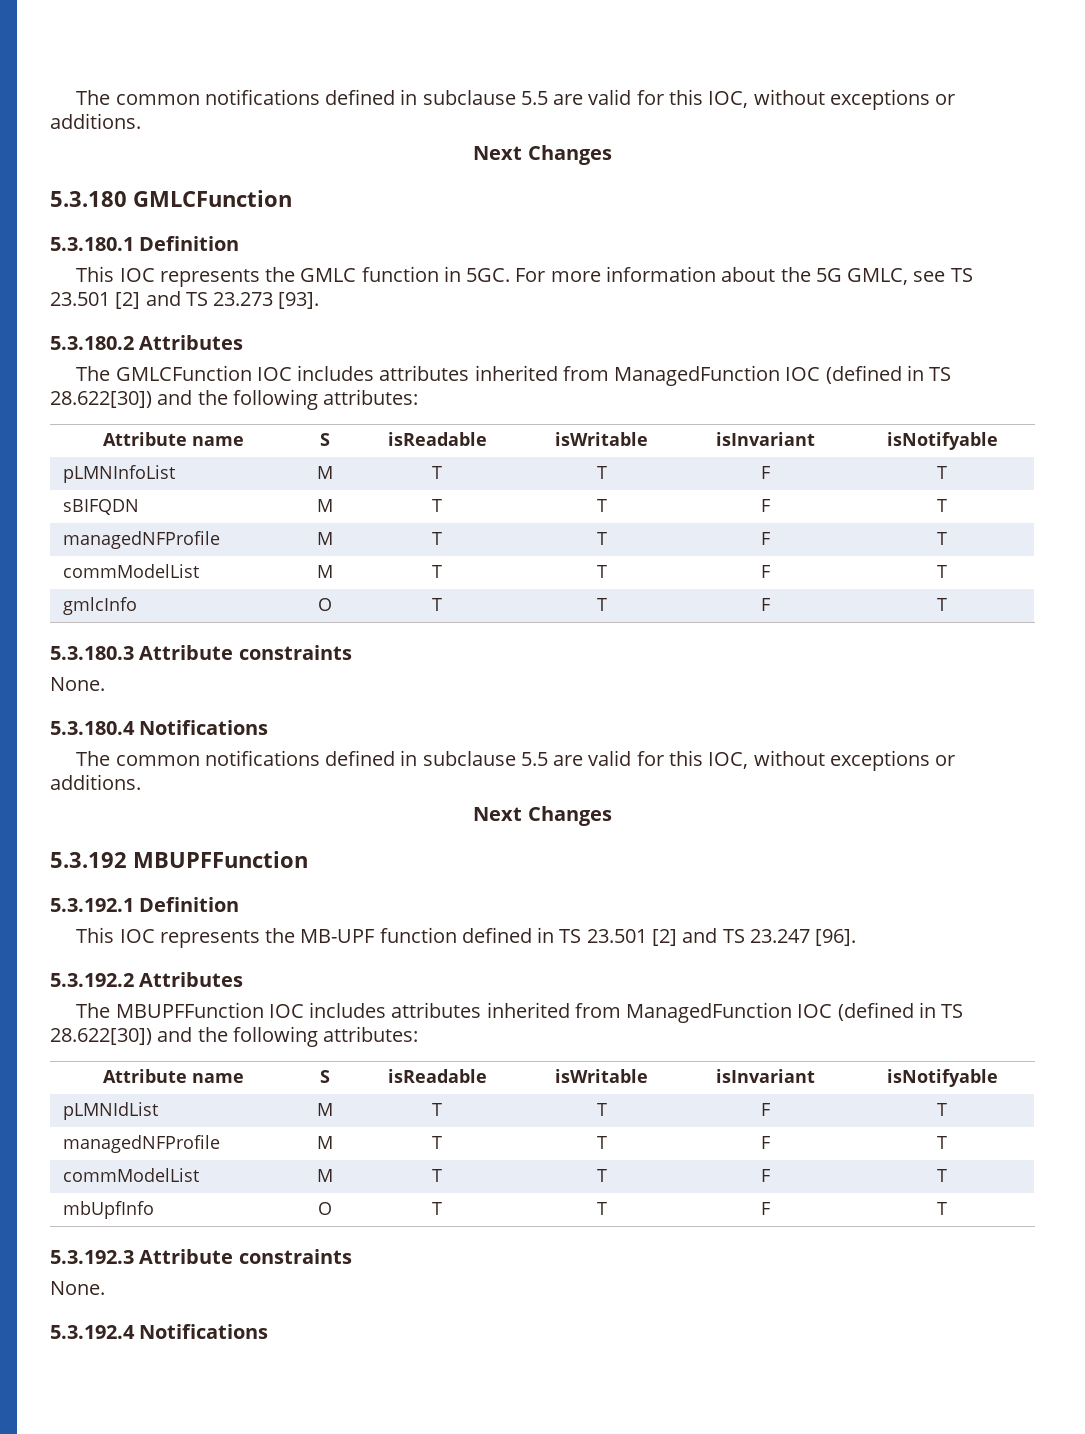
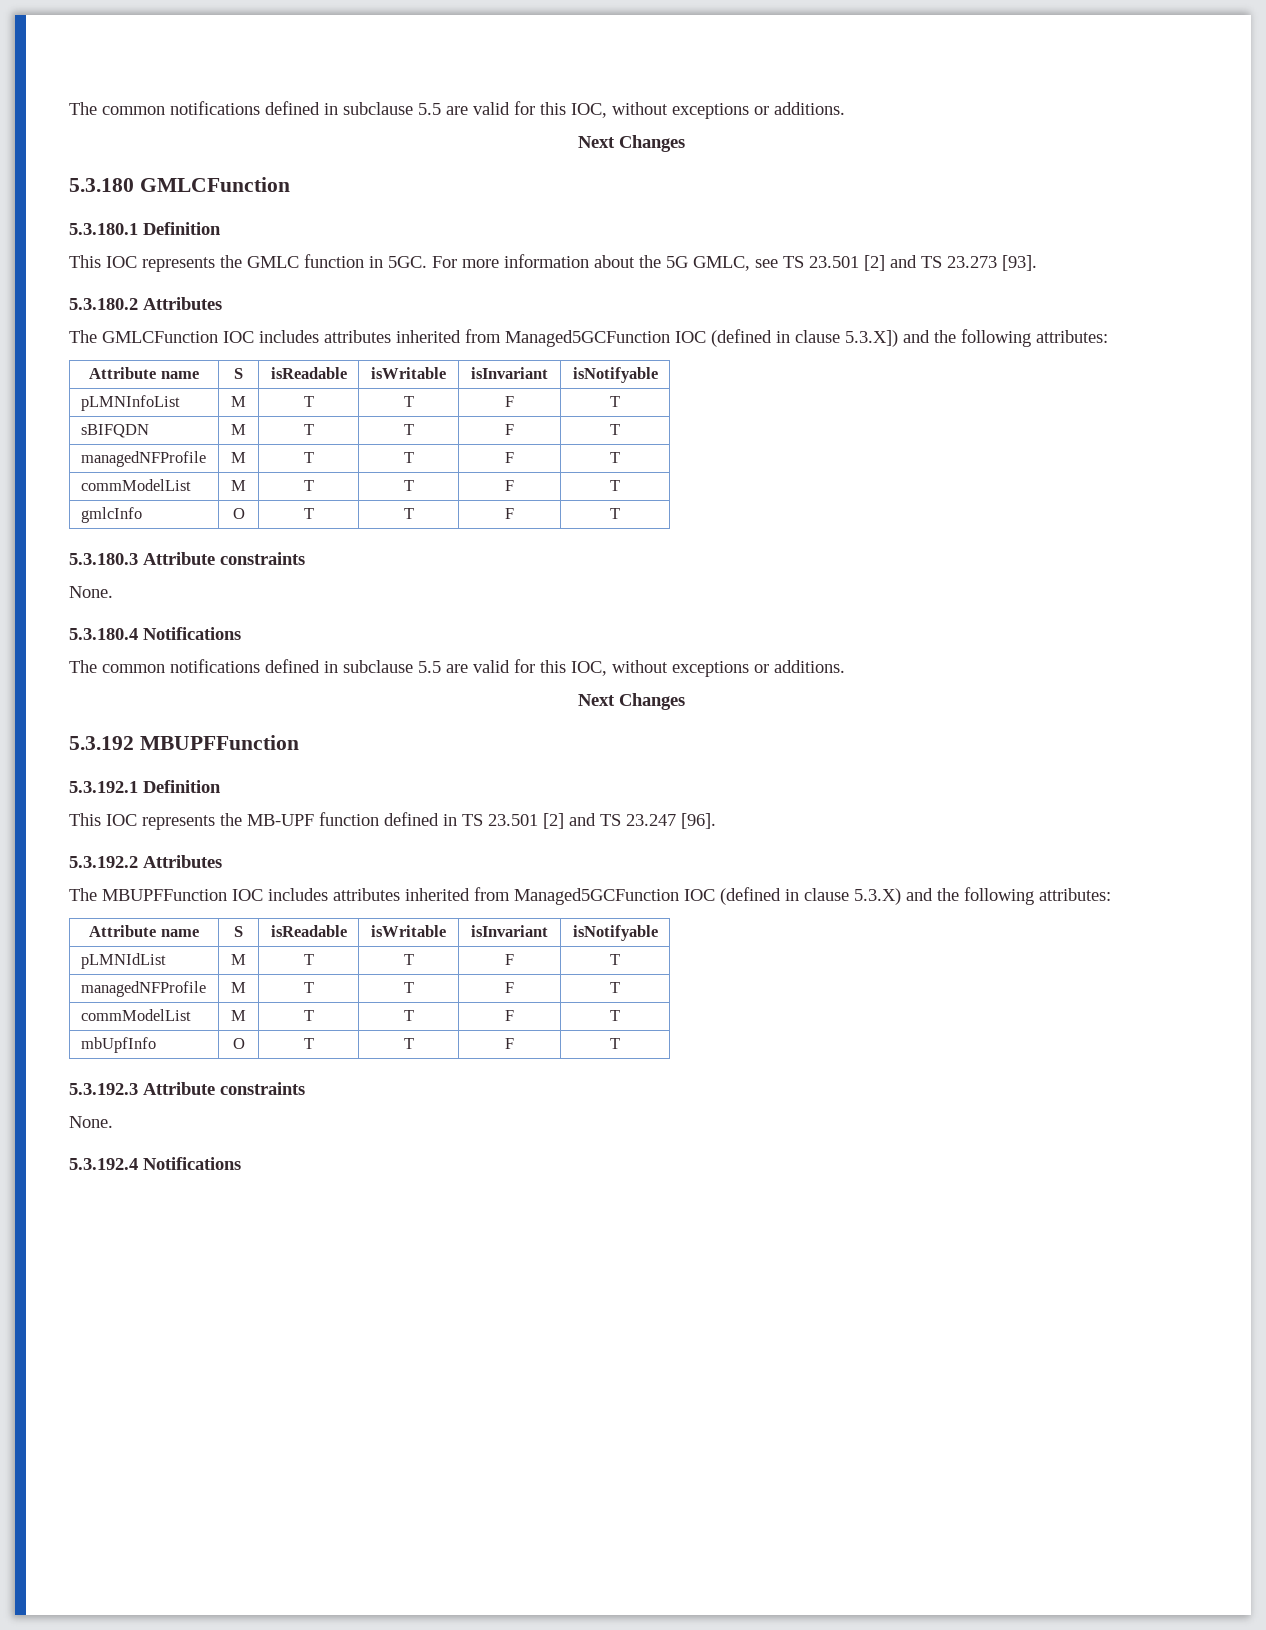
- The GMLCFunction IOC includes attributes inherited from ManagedFunction IOC (defined in TS 28.622[30]) and the following attributes:
+ The GMLCFunction IOC includes attributes inherited from Managed5GCFunction IOC (defined in clause 5.3.X]) and the following attributes:
- The MBUPFFunction IOC includes attributes inherited from ManagedFunction IOC (defined in TS 28.622[30]) and the following attributes:
+ The MBUPFFunction IOC includes attributes inherited from Managed5GCFunction IOC (defined in clause 5.3.X) and the following attributes:

